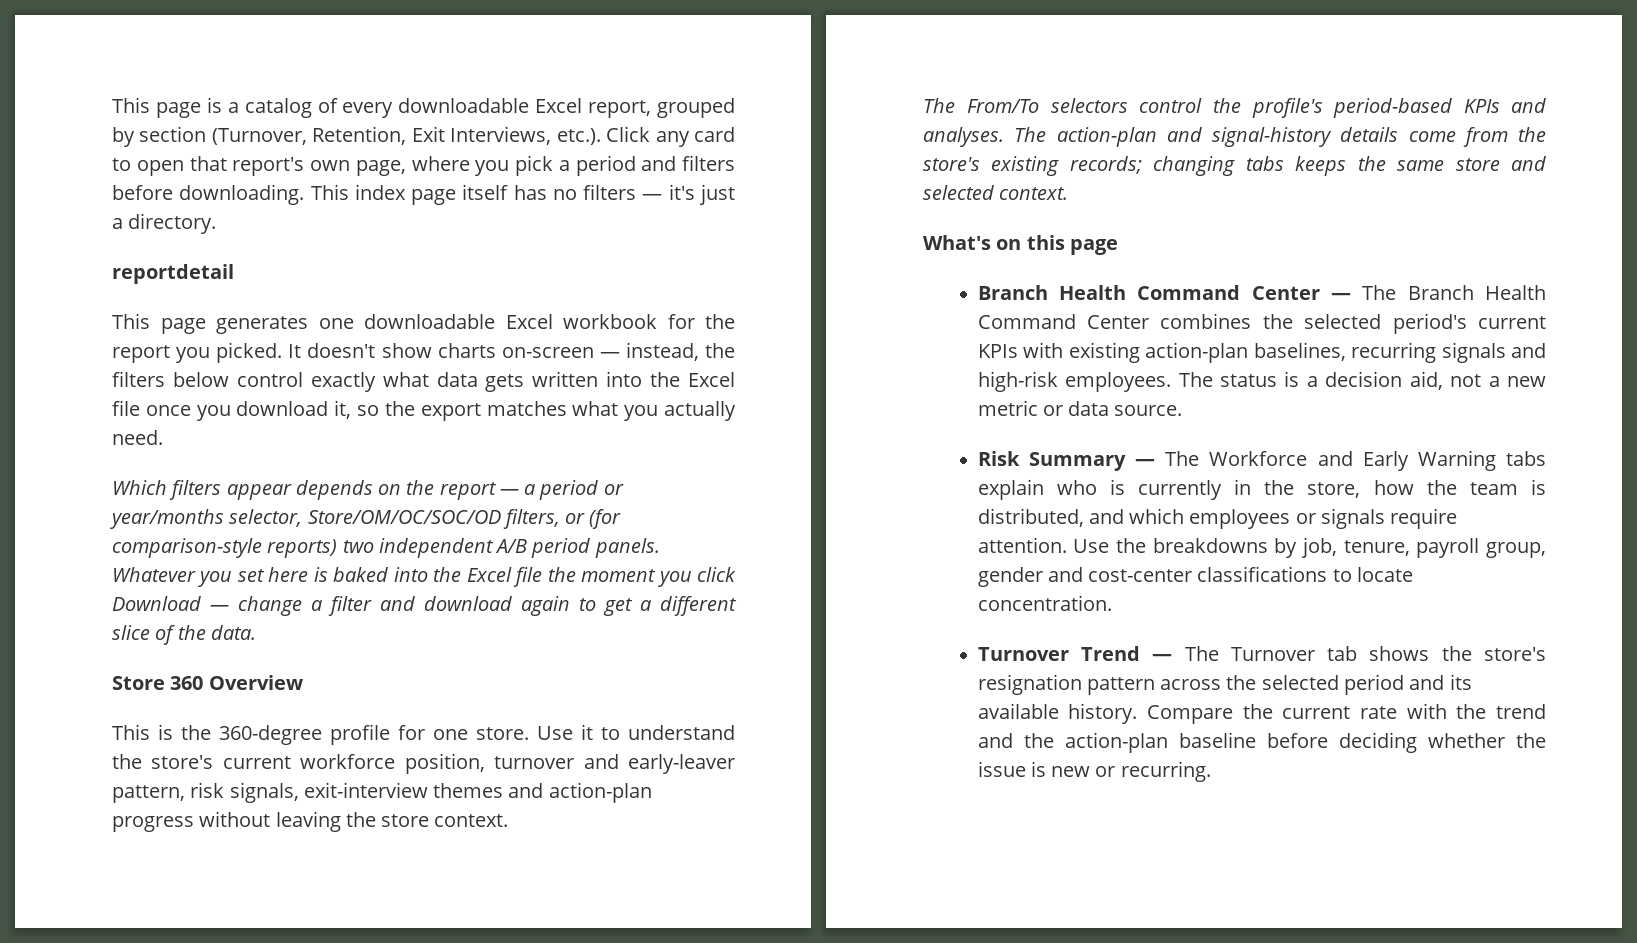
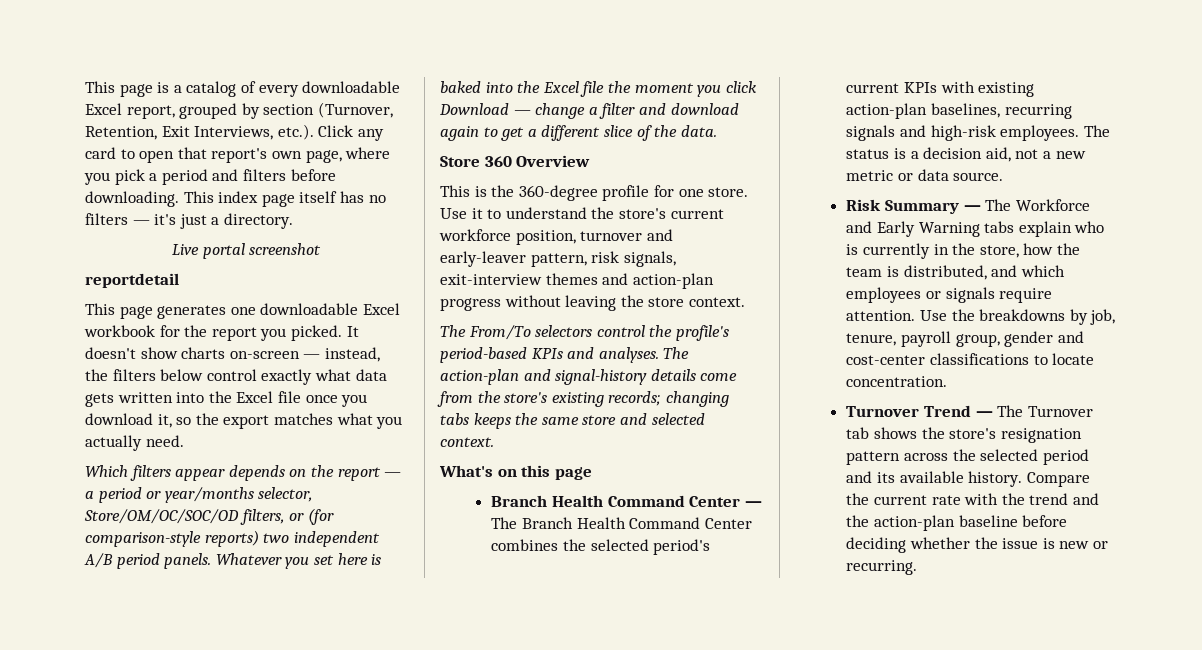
+ Live portal screenshot

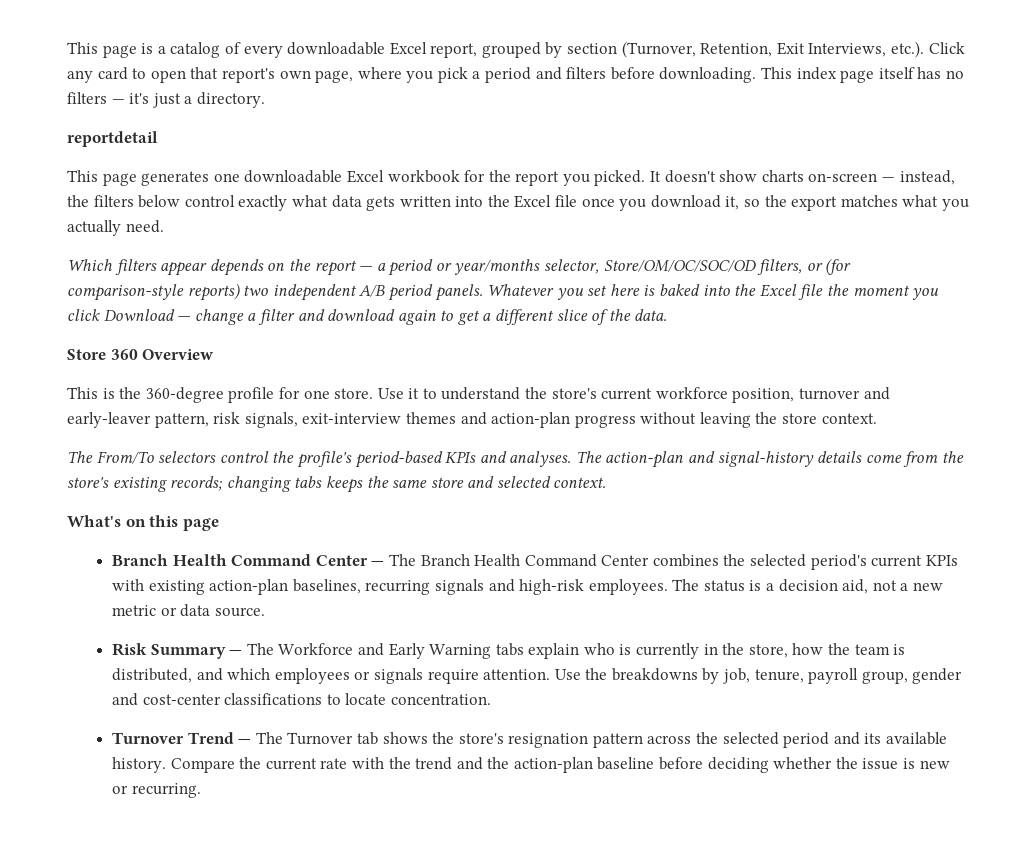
- Live portal screenshot

